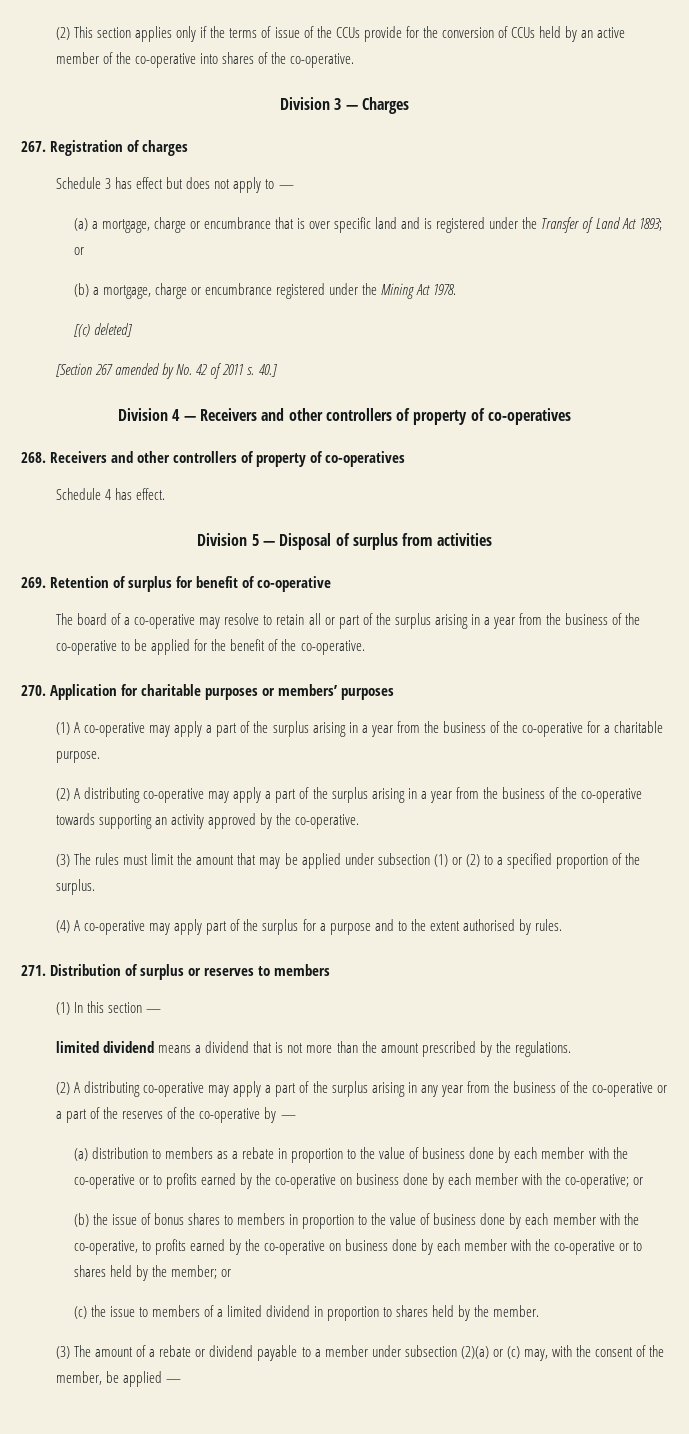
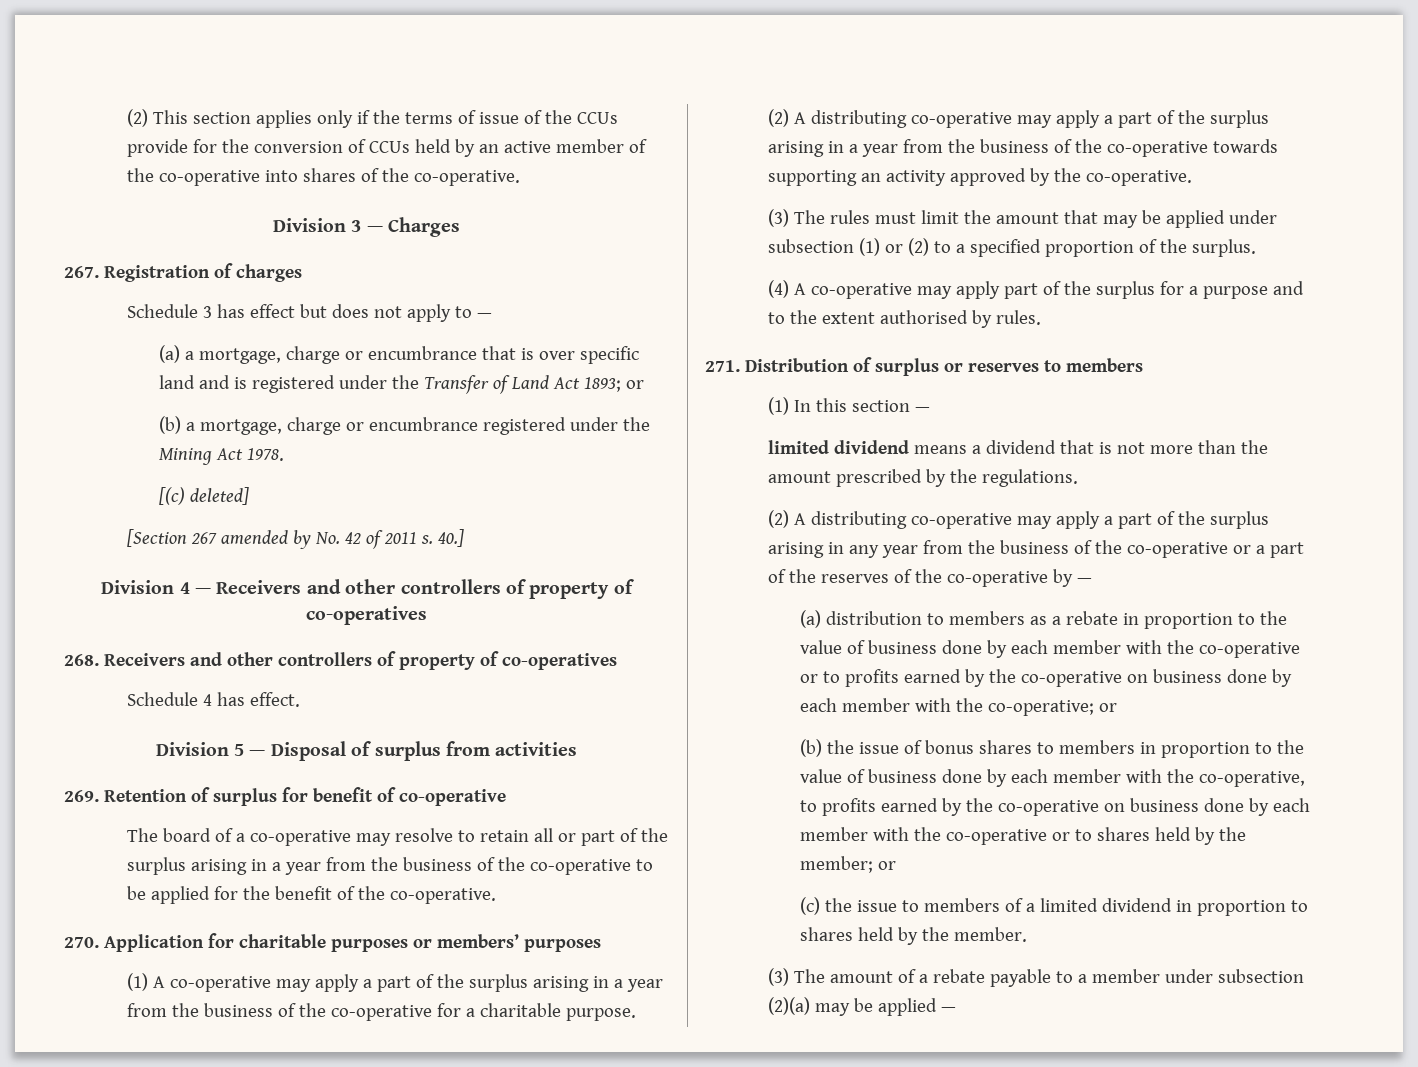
- (3) The amount of a rebate or dividend payable to a member under subsection (2)(a) or (c) may, with the consent of the member, be applied —
+ (3) The amount of a rebate payable to a member under subsection (2)(a) may be applied —

